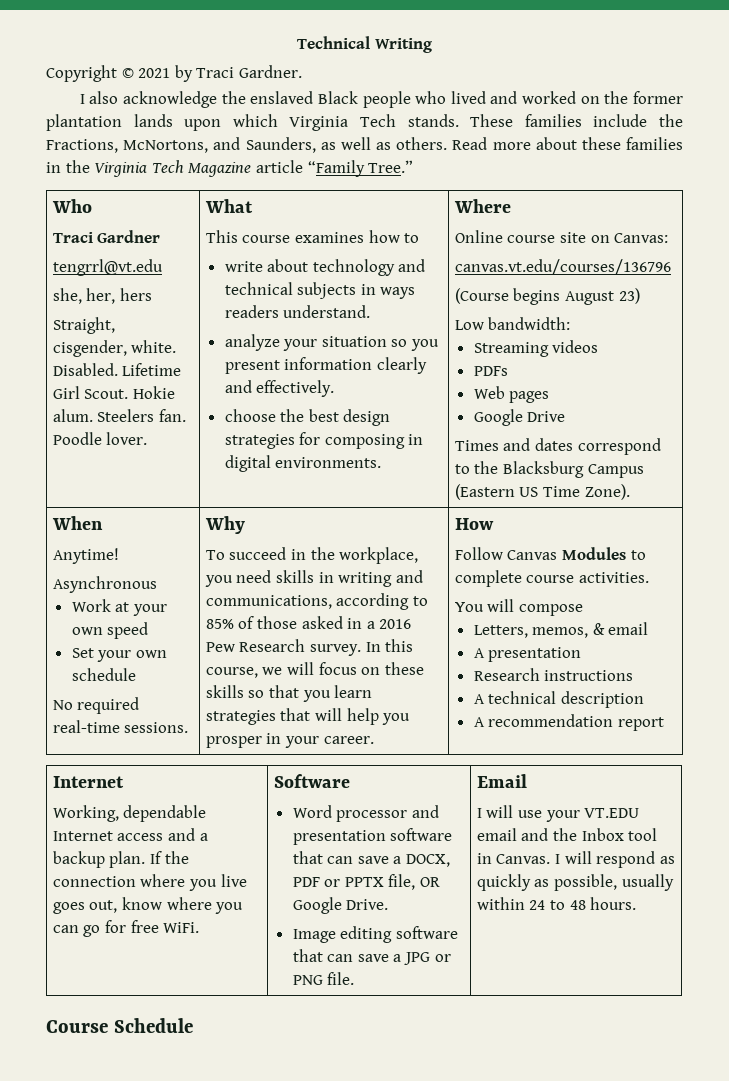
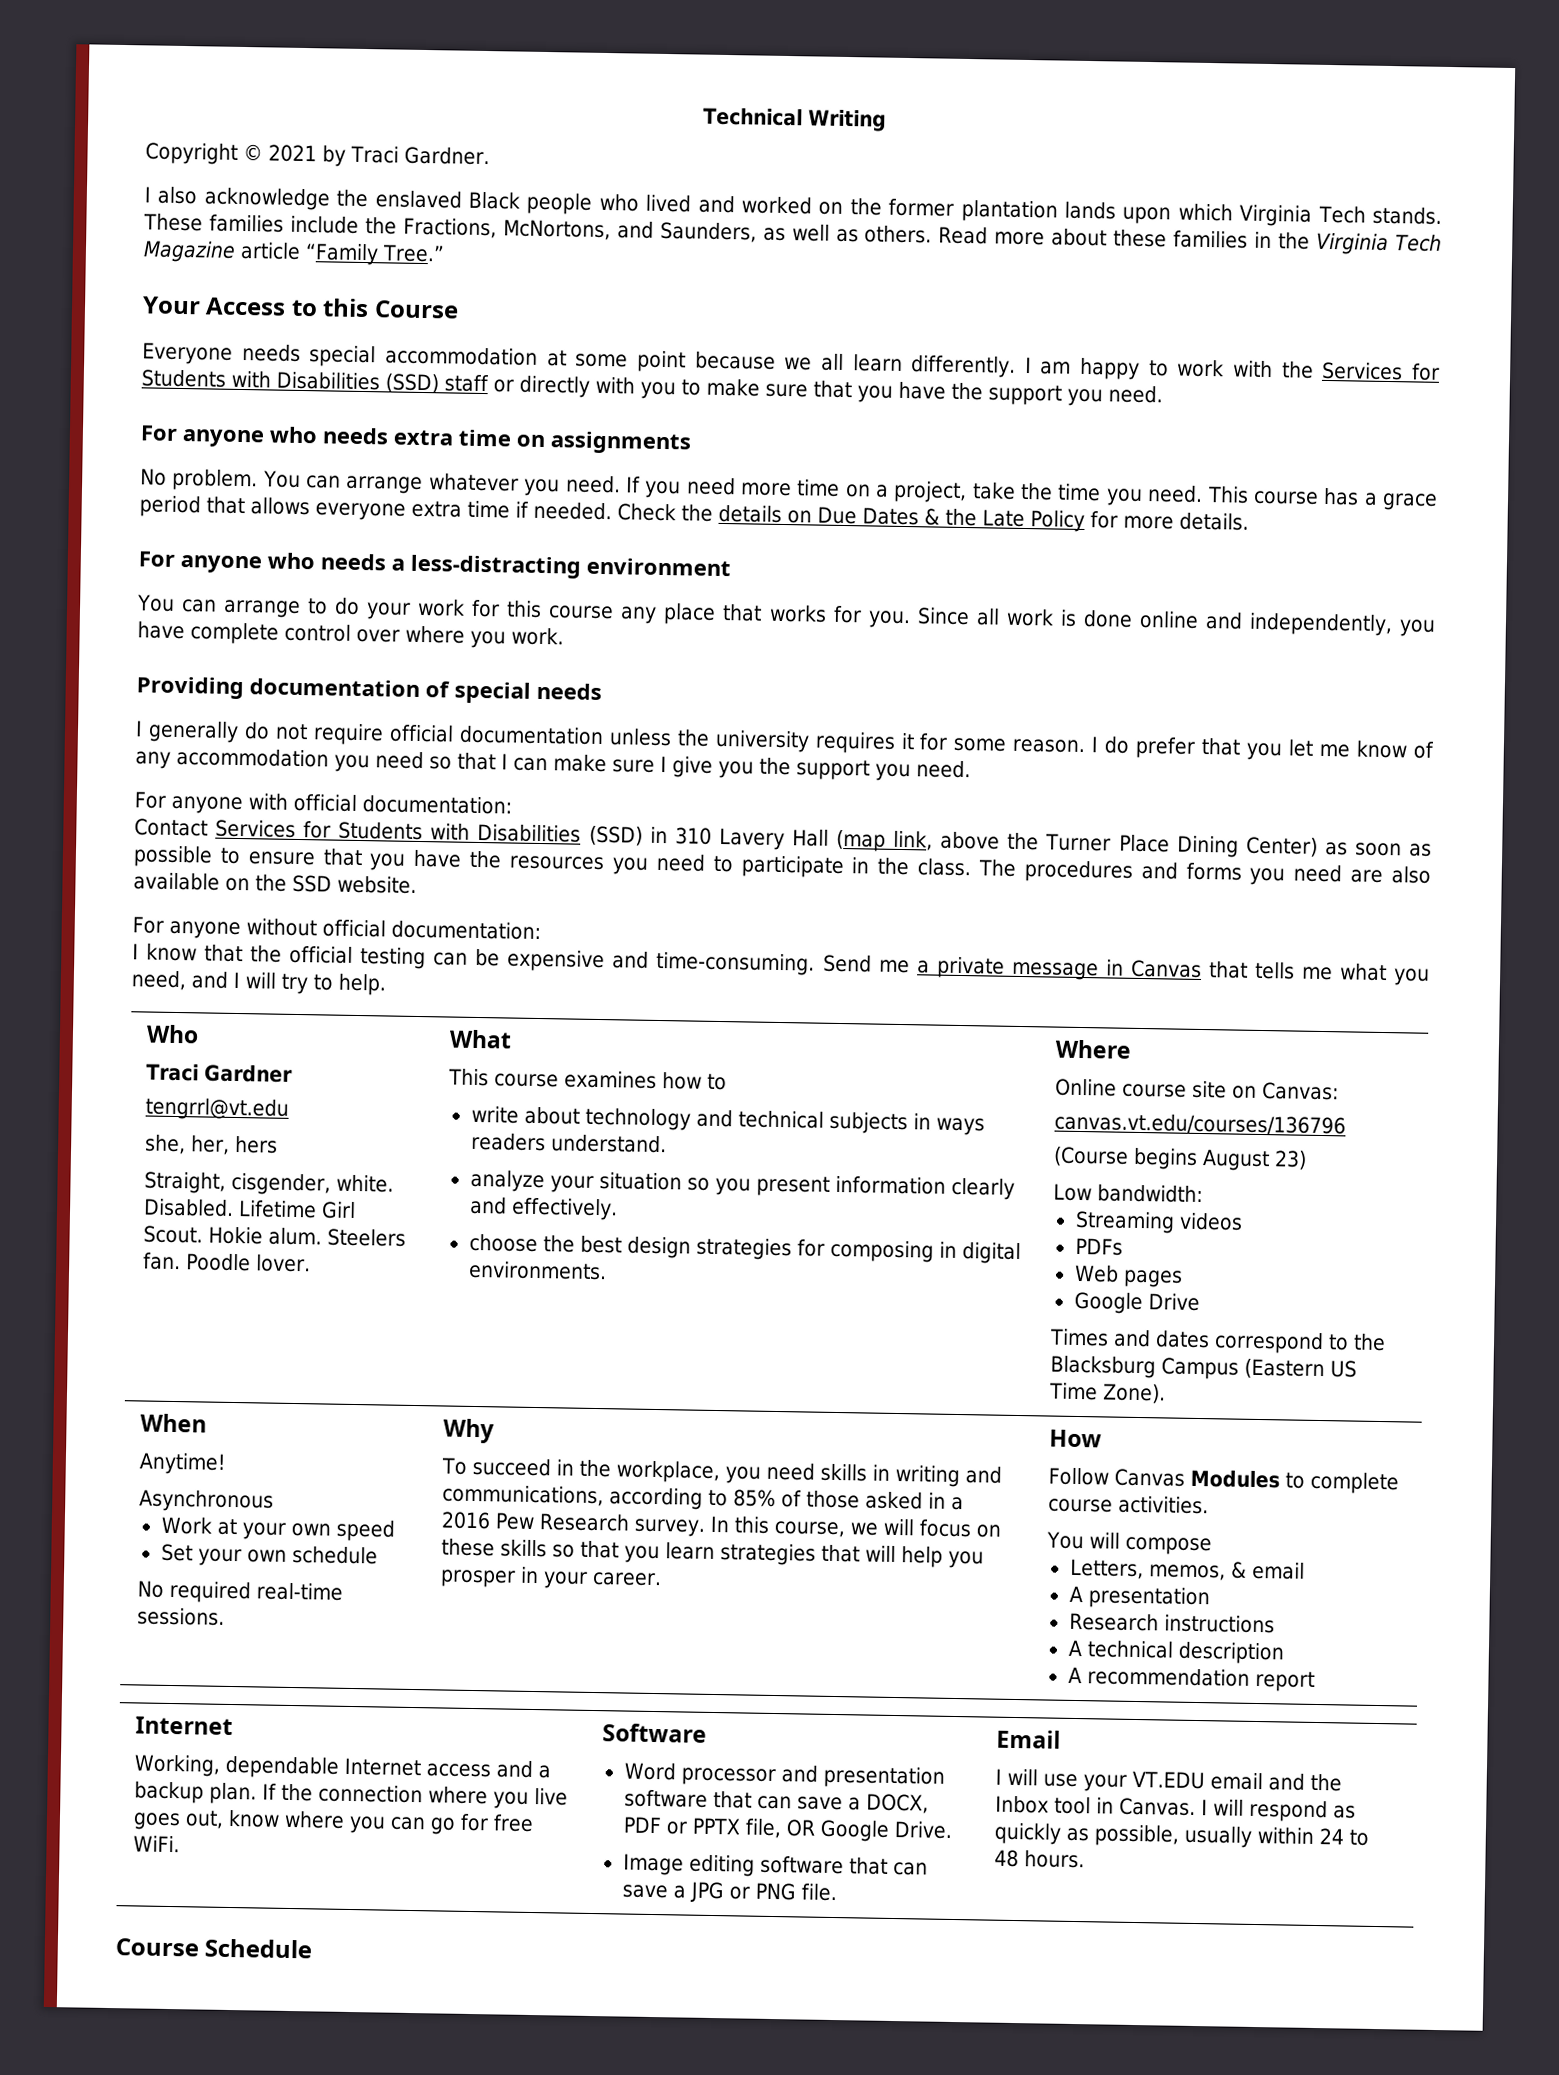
+ Your Access to this Course
+ Everyone needs special accommodation at some point because we all learn differently. I am happy to work with the Services for Students with Disabilities (SSD) staff or directly with you to make sure that you have the support you need.
+ For anyone who needs extra time on assignments
+ No problem. You can arrange whatever you need. If you need more time on a project, take the time you need. This course has a grace period that allows everyone extra time if needed. Check the details on Due Dates & the Late Policy for more details.
+ For anyone who needs a less-distracting environment
+ You can arrange to do your work for this course any place that works for you. Since all work is done online and independently, you have complete control over where you work.
+ Providing documentation of special needs
+ I generally do not require official documentation unless the university requires it for some reason. I do prefer that you let me know of any accommodation you need so that I can make sure I give you the support you need.
+ For anyone with official documentation:
+ Contact Services for Students with Disabilities (SSD) in 310 Lavery Hall (map link, above the Turner Place Dining Center) as soon as possible to ensure that you have the resources you need to participate in the class. The procedures and forms you need are also available on the SSD website.
+ For anyone without official documentation:
+ I know that the official testing can be expensive and time-consuming. Send me a private message in Canvas that tells me what you need, and I will try to help.

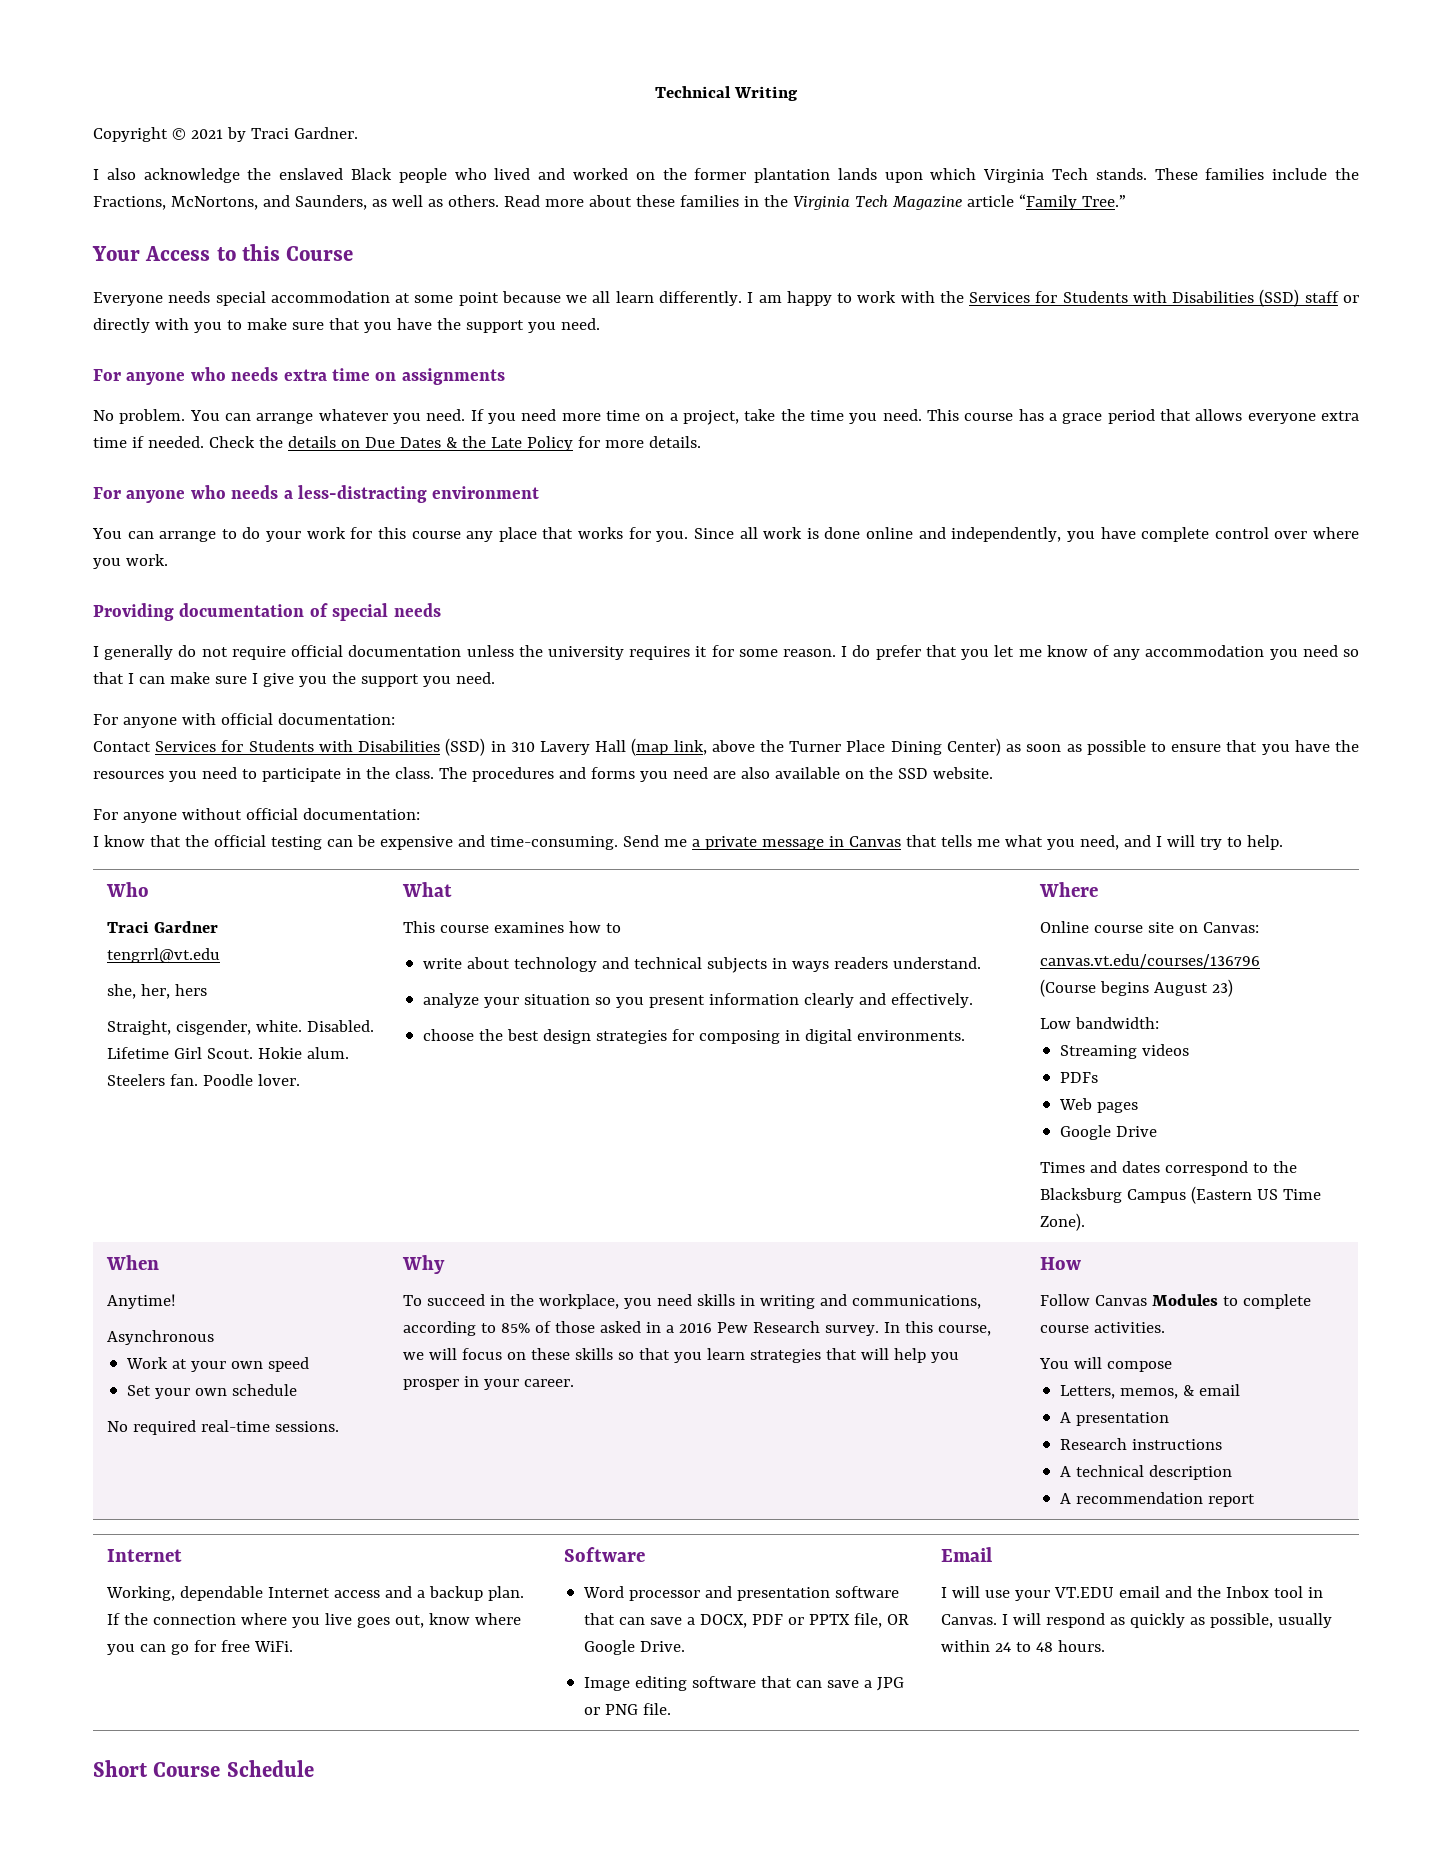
- Course Schedule
+ Short Course Schedule

